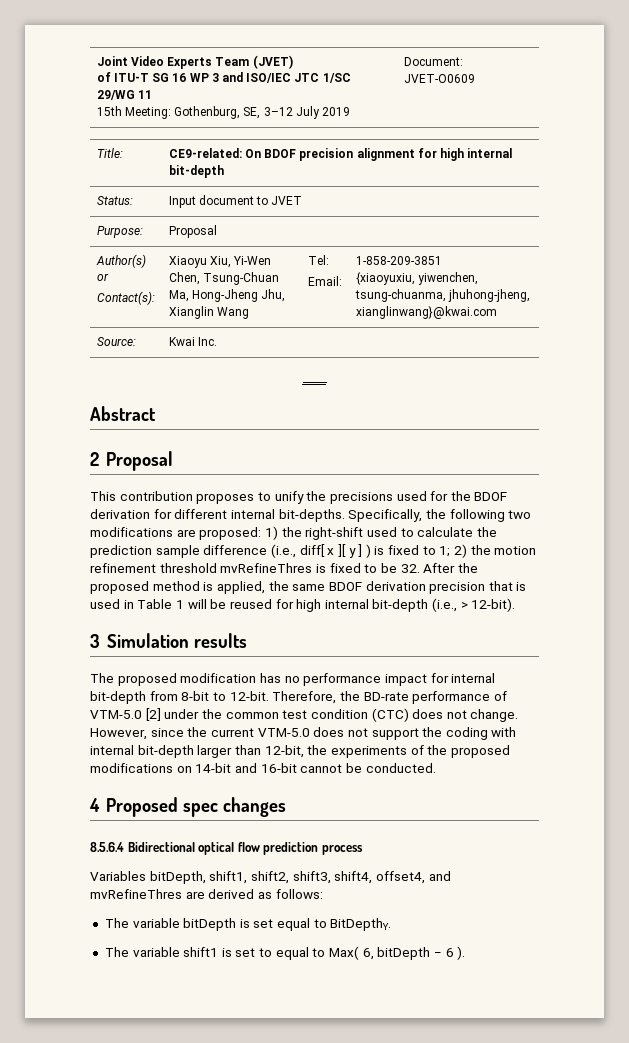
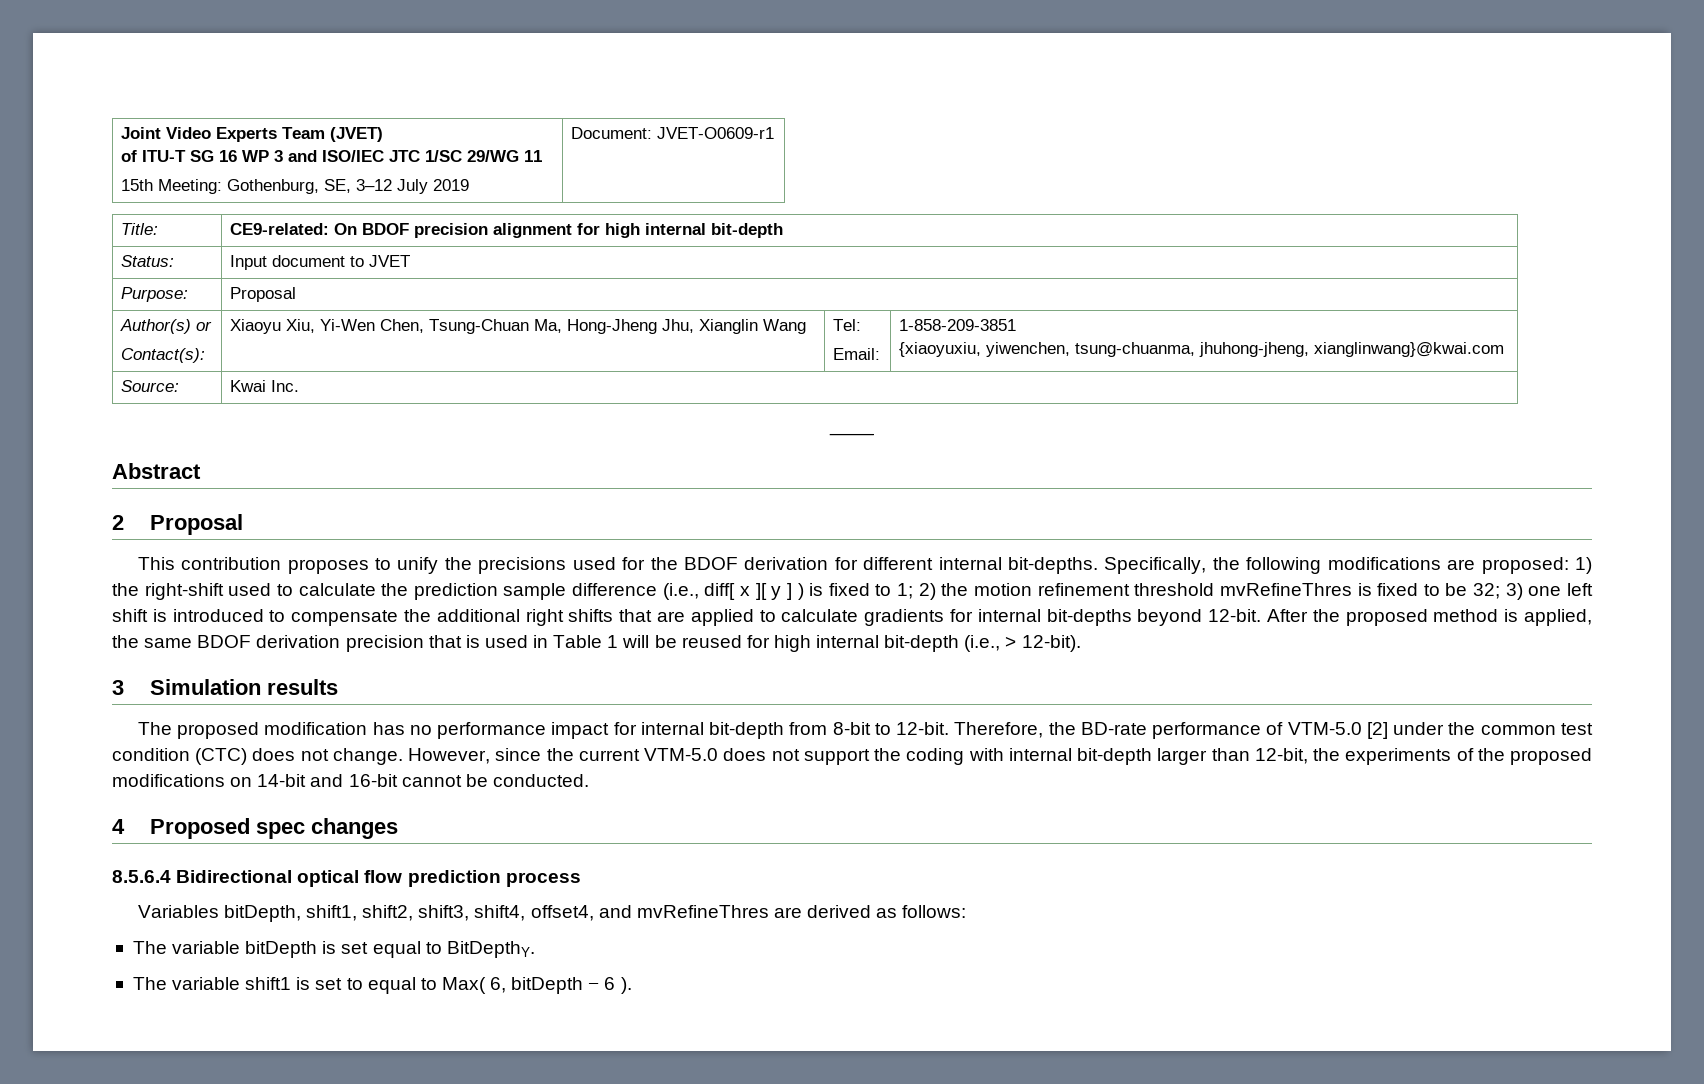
  Joint Video Experts Team (JVET)
  of ITU-T SG 16 WP 3 and ISO/IEC JTC 1/SC 29/WG 11
- 15th Meeting: Gothenburg, SE, 3–12 July 2019 | Document: JVET-O0609
+ 15th Meeting: Gothenburg, SE, 3–12 July 2019 | Document: JVET-O0609-r1
- Specifically, the following two modifications are proposed:
+ Specifically, the following modifications are proposed:
- 2) the motion refinement threshold mvRefineThres is fixed to be 32. After the proposed method is applied, the same BDOF derivation precision that is used in Table 1 will be reused for high internal bit-depth (i.e., > 12-bit).
+ 2) the motion refinement threshold mvRefineThres is fixed to be 32; 3) one left shift is introduced to compensate the additional right shifts that are applied to calculate gradients for internal bit-depths beyond 12-bit. After the proposed method is applied, the same BDOF derivation precision that is used in Table 1 will be reused for high internal bit-depth (i.e., > 12-bit).

